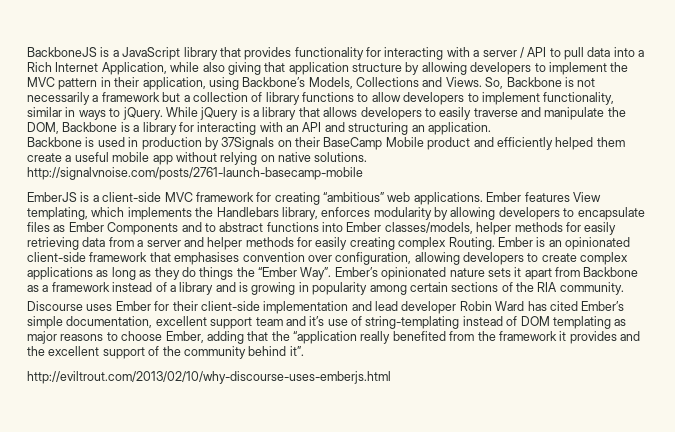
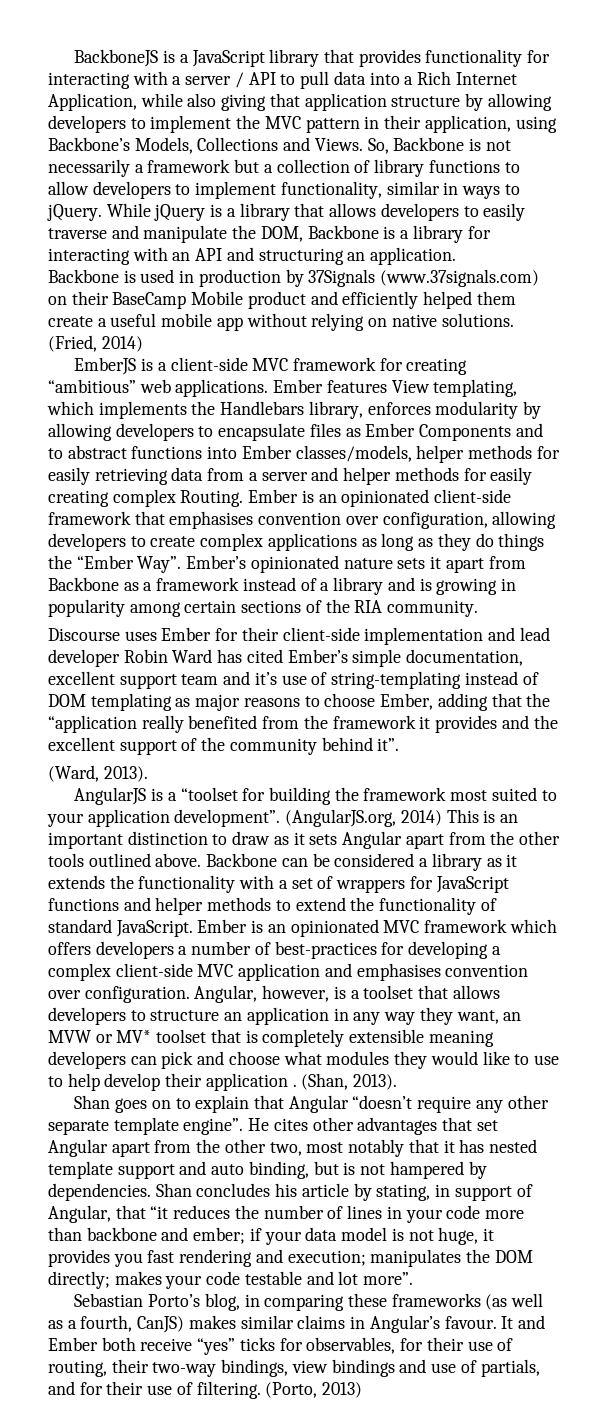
- Backbone is used in production by 37Signals on their BaseCamp Mobile product and efficiently helped them create a useful mobile app without relying on native solutions. http://signalvnoise.com/posts/2761-launch-basecamp-mobile
+ Backbone is used in production by 37Signals (www.37signals.com) on their BaseCamp Mobile product and efficiently helped them create a useful mobile app without relying on native solutions. (Fried, 2014)
- http://eviltrout.com/2013/02/10/why-discourse-uses-emberjs.html
+ (Ward, 2013).
+ AngularJS is a “toolset for building the framework most suited to your application development”. (AngularJS.org, 2014) This is an important distinction to draw as it sets Angular apart from the other tools outlined above. Backbone can be considered a library as it extends the functionality with a set of wrappers for JavaScript functions and helper methods to extend the functionality of standard JavaScript. Ember is an opinionated MVC framework which offers developers a number of best-practices for developing a complex client-side MVC application and emphasises convention over configuration. Angular, however, is a toolset that allows developers to structure an application in any way they want, an MVW or MV* toolset that is completely extensible meaning developers can pick and choose what modules they would like to use to help develop their application . (Shan, 2013).
+ Shan goes on to explain that Angular “doesn’t require any other separate template engine”. He cites other advantages that set Angular apart from the other two, most notably that it has nested template support and auto binding, but is not hampered by dependencies. Shan concludes his article by stating, in support of Angular, that “it reduces the number of lines in your code more than backbone and ember; if your data model is not huge, it provides you fast rendering and execution; manipulates the DOM directly; makes your code testable and lot more”.
+ Sebastian Porto’s blog, in comparing these frameworks (as well as a fourth, CanJS) makes similar claims in Angular’s favour. It and Ember both receive “yes” ticks for observables, for their use of routing, their two-way bindings, view bindings and use of partials, and for their use of filtering. (Porto, 2013)

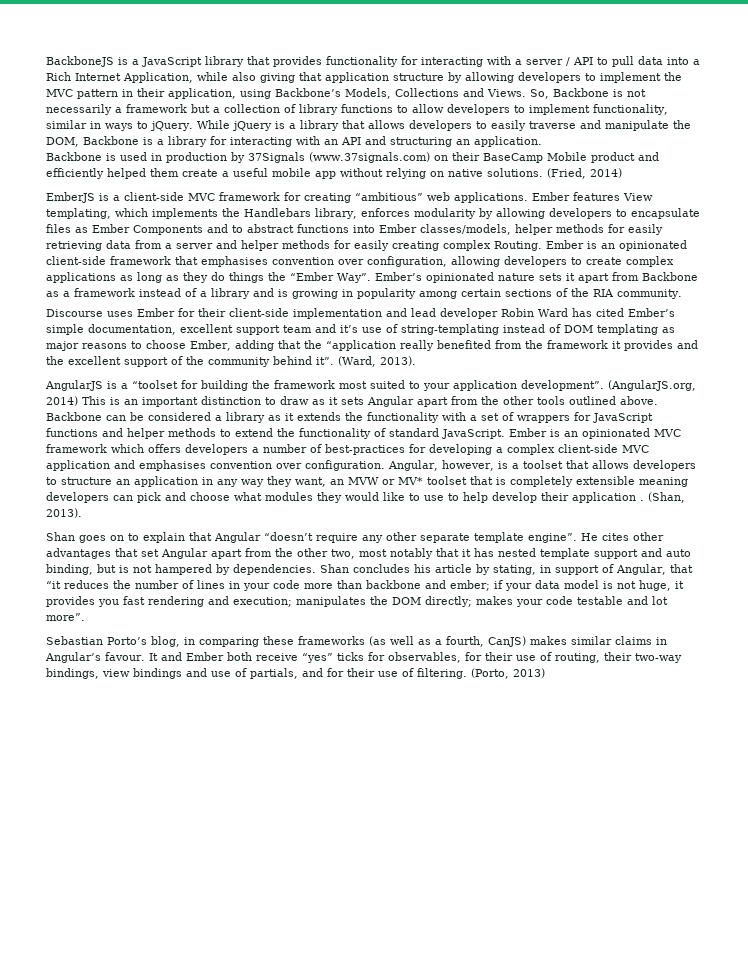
- Discourse uses Ember for their client-side implementation and lead developer Robin Ward has cited Ember’s simple documentation, excellent support team and it’s use of string-templating instead of DOM templating as major reasons to choose Ember, adding that the “application really benefited from the framework it provides and the excellent support of the community behind it”.
- (Ward, 2013).
+ Discourse uses Ember for their client-side implementation and lead developer Robin Ward has cited Ember’s simple documentation, excellent support team and it’s use of string-templating instead of DOM templating as major reasons to choose Ember, adding that the “application really benefited from the framework it provides and the excellent support of the community behind it”. (Ward, 2013).

